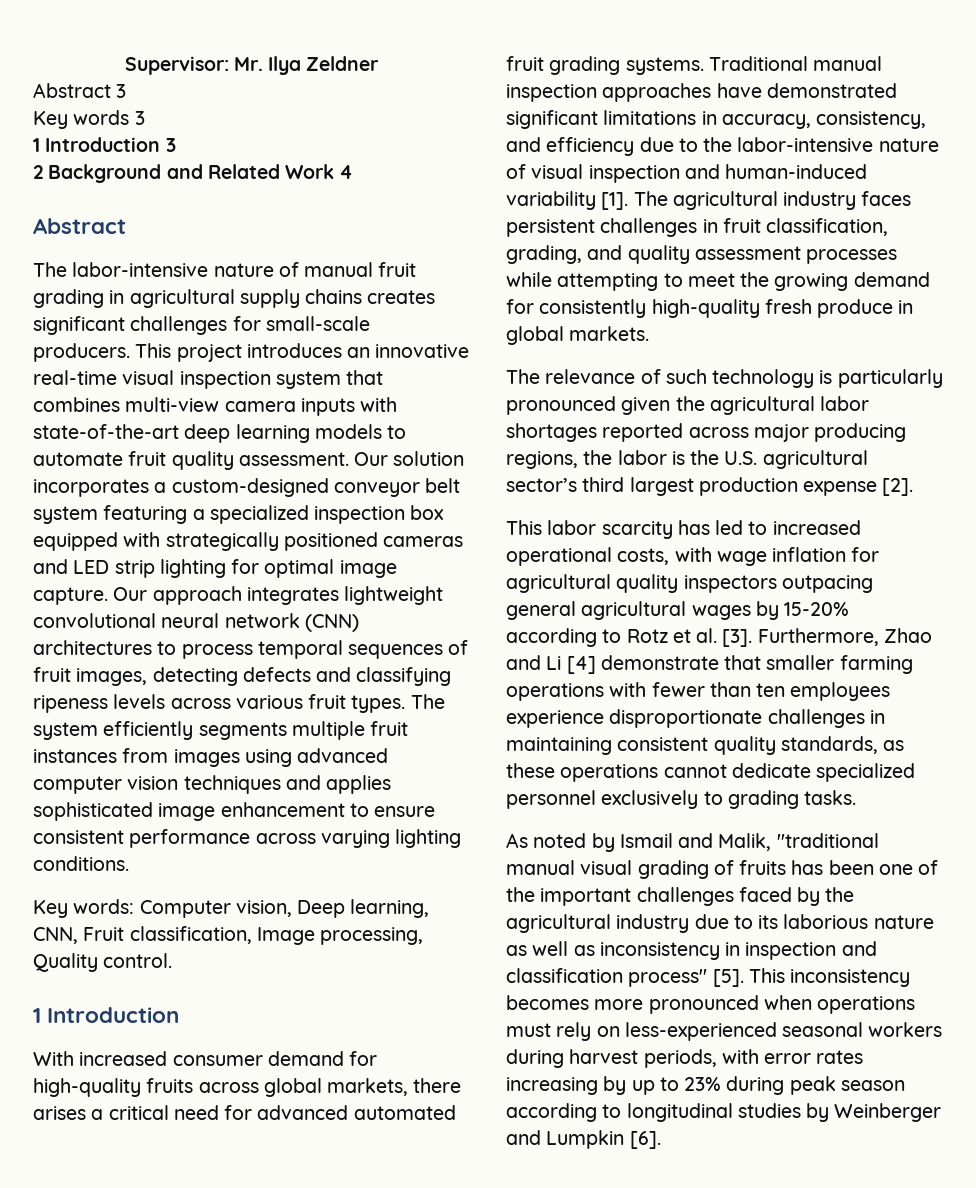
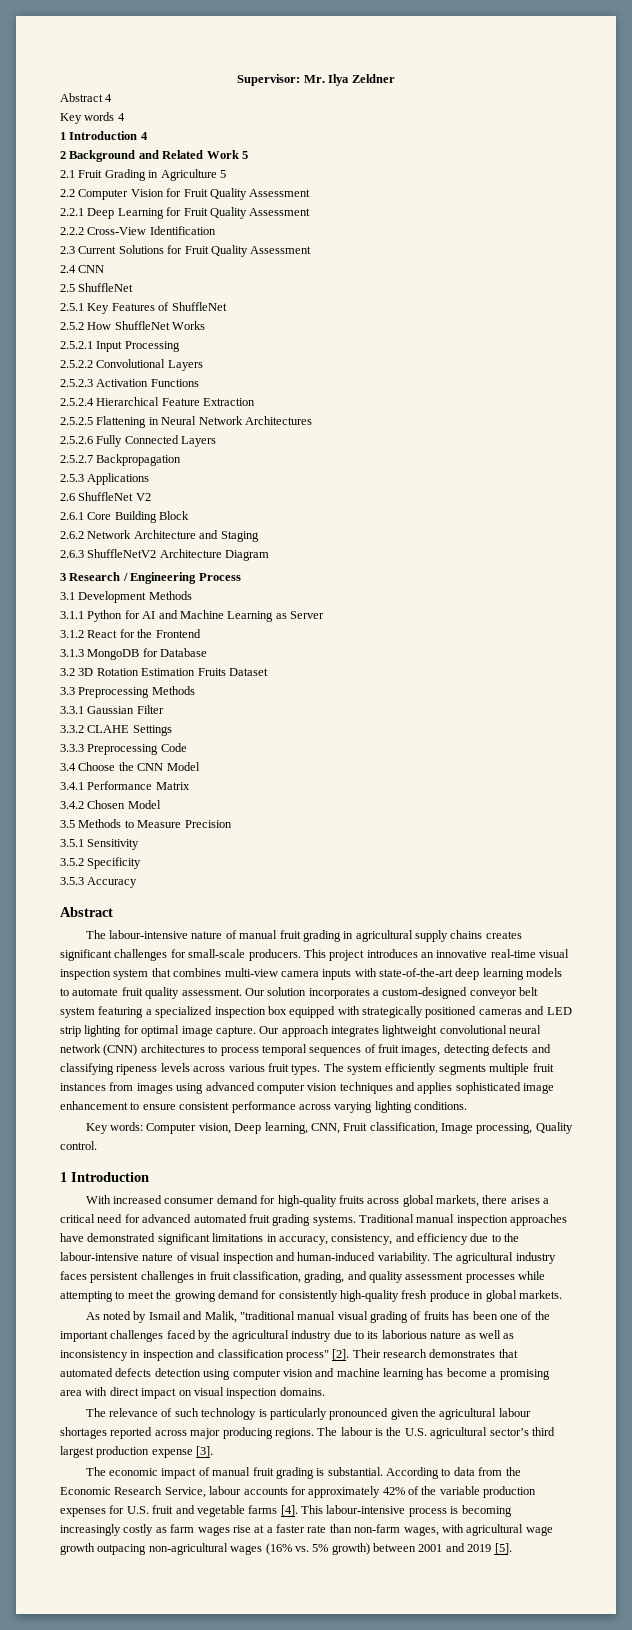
- Abstract 3
+ Abstract 4
- Key words 3
- 1 Introduction 3
+ Key words 4
+ 1 Introduction 4
- 2 Background and Related Work 4
+ 2 Background and Related Work 5
+ 2.1 Fruit Grading in Agriculture 5
+ 2.2 Computer Vision for Fruit Quality Assessment
+ 2.2.1 Deep Learning for Fruit Quality Assessment
+ 2.2.2 Cross-View Identification
+ 2.3 Current Solutions for Fruit Quality Assessment
+ 2.4 CNN
+ 2.5 ShuffleNet
+ 2.5.1 Key Features of ShuffleNet
+ 2.5.2 How ShuffleNet Works
+ 2.5.2.1 Input Processing
+ 2.5.2.2 Convolutional Layers
+ 2.5.2.3 Activation Functions
+ 2.5.2.4 Hierarchical Feature Extraction
+ 2.5.2.5 Flattening in Neural Network Architectures
+ 2.5.2.6 Fully Connected Layers
+ 2.5.2.7 Backpropagation
+ 2.5.3 Applications
+ 2.6 ShuffleNet V2
+ 2.6.1 Core Building Block
+ 2.6.2 Network Architecture and Staging
+ 2.6.3 ShuffleNetV2 Architecture Diagram
+ 3 Research / Engineering Process
+ 3.1 Development Methods
+ 3.1.1 Python for AI and Machine Learning as Server
+ 3.1.2 React for the Frontend
+ 3.1.3 MongoDB for Database
+ 3.2 3D Rotation Estimation Fruits Dataset
+ 3.3 Preprocessing Methods
+ 3.3.1 Gaussian Filter
+ 3.3.2 CLAHE Settings
+ 3.3.3 Preprocessing Code
+ 3.4 Choose the CNN Model
+ 3.4.1 Performance Matrix
+ 3.4.2 Chosen Model
+ 3.5 Methods to Measure Precision
+ 3.5.1 Sensitivity
+ 3.5.2 Specificity
+ 3.5.3 Accuracy
- The labor-intensive nature of manual fruit grading in agricultural supply chains creates significant challenges for small-scale producers.
+ The labour-intensive nature of manual fruit grading in agricultural supply chains creates significant challenges for small-scale producers.
- Traditional manual inspection approaches have demonstrated significant limitations in accuracy, consistency, and efficiency due to the labor-intensive nature of visual inspection and human-induced variability [1].
+ Traditional manual inspection approaches have demonstrated significant limitations in accuracy, consistency, and efficiency due to the labour-intensive nature of visual inspection and human-induced variability.
- The relevance of such technology is particularly pronounced given the agricultural labor shortages reported across major producing regions, the labor is the U.S. agricultural sector’s third largest production expense [2].
- This labor scarcity has led to increased operational costs, with wage inflation for agricultural quality inspectors outpacing general agricultural wages by 15-20% according to Rotz et al. [3]. Furthermore, Zhao and Li [4] demonstrate that smaller farming operations with fewer than ten employees experience disproportionate challenges in maintaining consistent quality standards, as these operations cannot dedicate specialized personnel exclusively to grading tasks.
- As noted by Ismail and Malik, "traditional manual visual grading of fruits has been one of the important challenges faced by the agricultural industry due to its laborious nature as well as inconsistency in inspection and classification process" [5]. This inconsistency becomes more pronounced when operations must rely on less-experienced seasonal workers during harvest periods, with error rates increasing by up to 23% during peak season according to longitudinal studies by Weinberger and Lumpkin [6].
+ As noted by Ismail and Malik, "traditional manual visual grading of fruits has been one of the important challenges faced by the agricultural industry due to its laborious nature as well as inconsistency in inspection and classification process" [2]. Their research demonstrates that automated defects detection using computer vision and machine learning has become a promising area with direct impact on visual inspection domains.
+ The relevance of such technology is particularly pronounced given the agricultural labour shortages reported across major producing regions. The labour is the U.S. agricultural sector’s third largest production expense [3].
+ The economic impact of manual fruit grading is substantial. According to data from the Economic Research Service, labour accounts for approximately 42% of the variable production expenses for U.S. fruit and vegetable farms [4]. This labour-intensive process is becoming increasingly costly as farm wages rise at a faster rate than non-farm wages, with agricultural wage growth outpacing non-agricultural wages (16% vs. 5% growth) between 2001 and 2019 [5].

